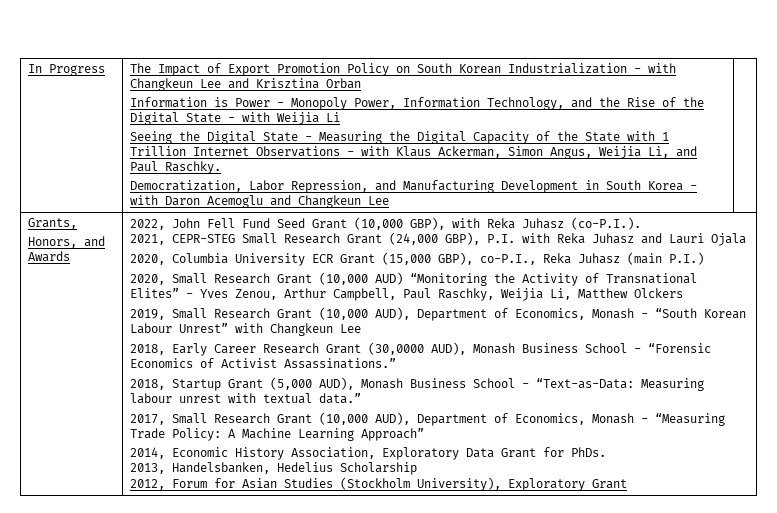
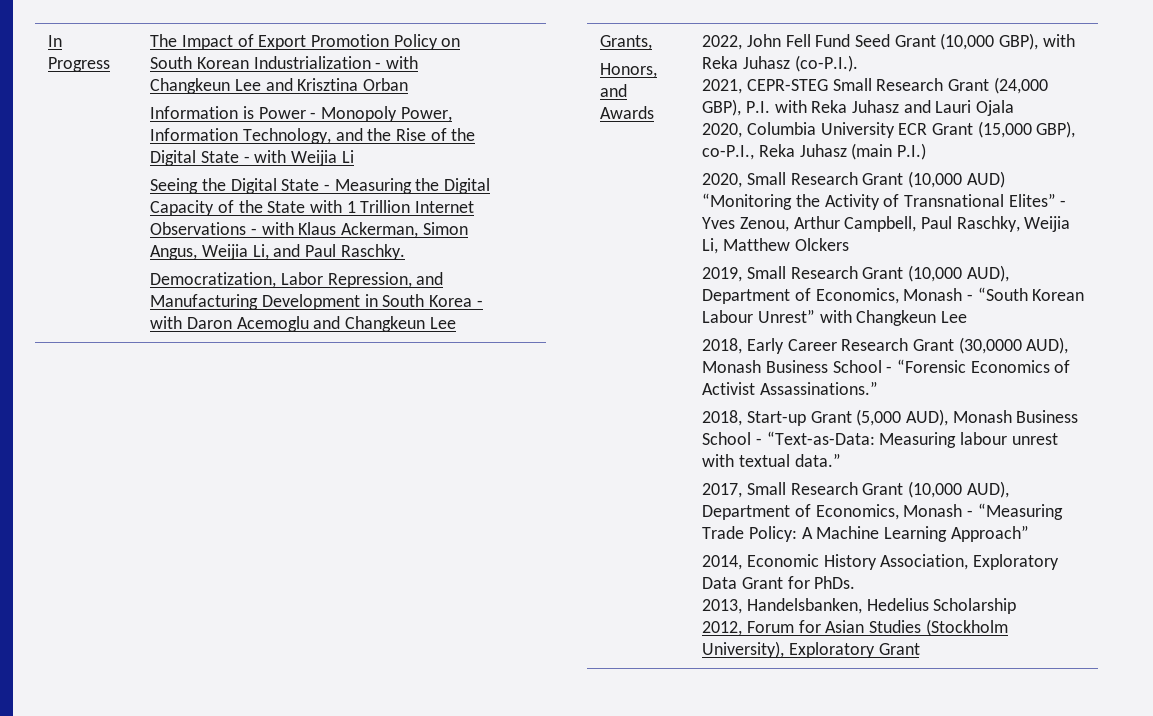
- 2018, Startup Grant (5,000 AUD), Monash Business School - “Text-as-Data: Measuring labour unrest with textual data.”
+ 2018, Start-up Grant (5,000 AUD), Monash Business School - “Text-as-Data: Measuring labour unrest with textual data.”

